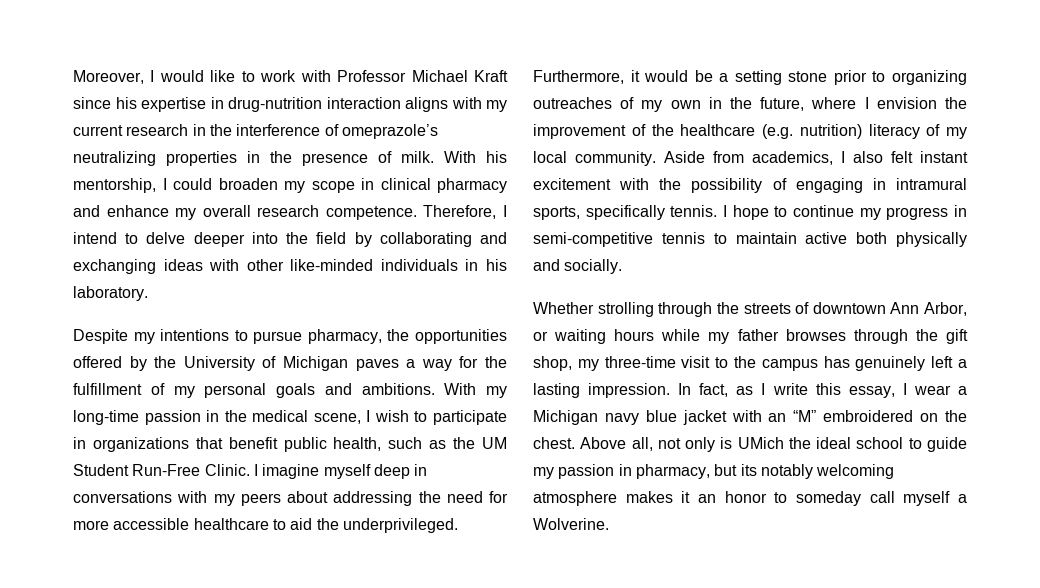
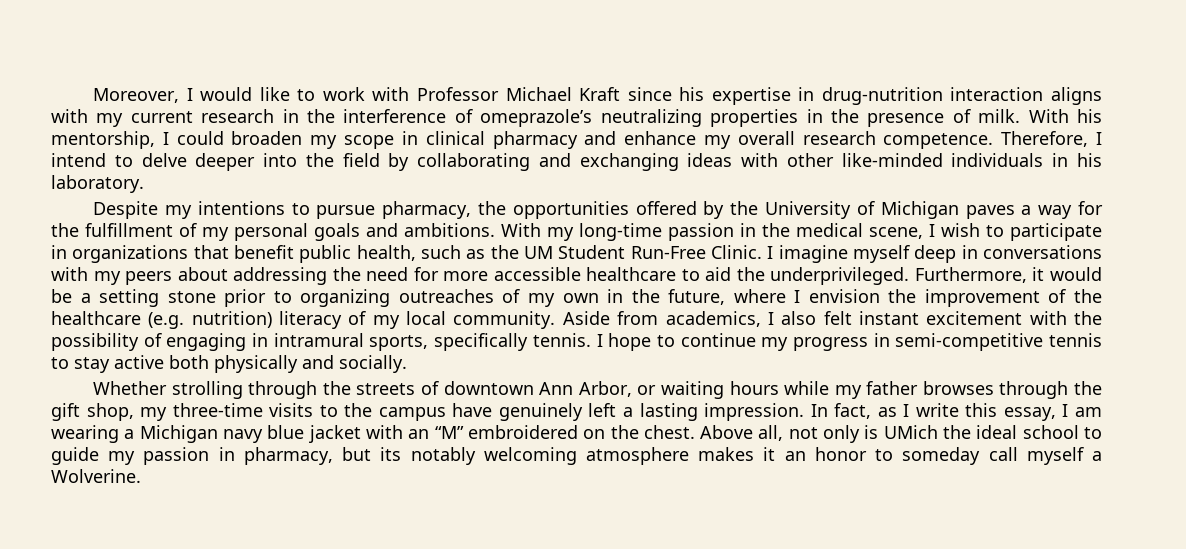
- I hope to continue my progress in semi-competitive tennis to maintain active both physically and socially.
+ I hope to continue my progress in semi-competitive tennis to stay active both physically and socially.
- Whether strolling through the streets of downtown Ann Arbor, or waiting hours while my father browses through the gift shop, my three-time visit to the campus has genuinely left a lasting impression.
+ Whether strolling through the streets of downtown Ann Arbor, or waiting hours while my father browses through the gift shop, my three-time visits to the campus have genuinely left a lasting impression.
- In fact, as I write this essay, I wear a Michigan navy blue jacket with an “M” embroidered on the chest.
+ In fact, as I write this essay, I am wearing a Michigan navy blue jacket with an “M” embroidered on the chest.

